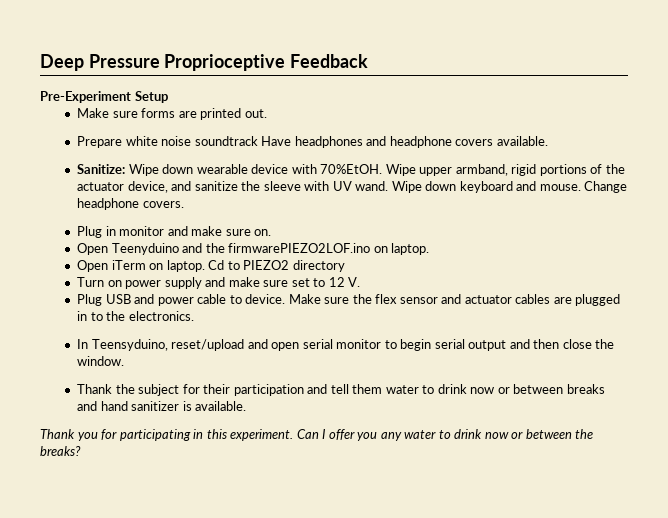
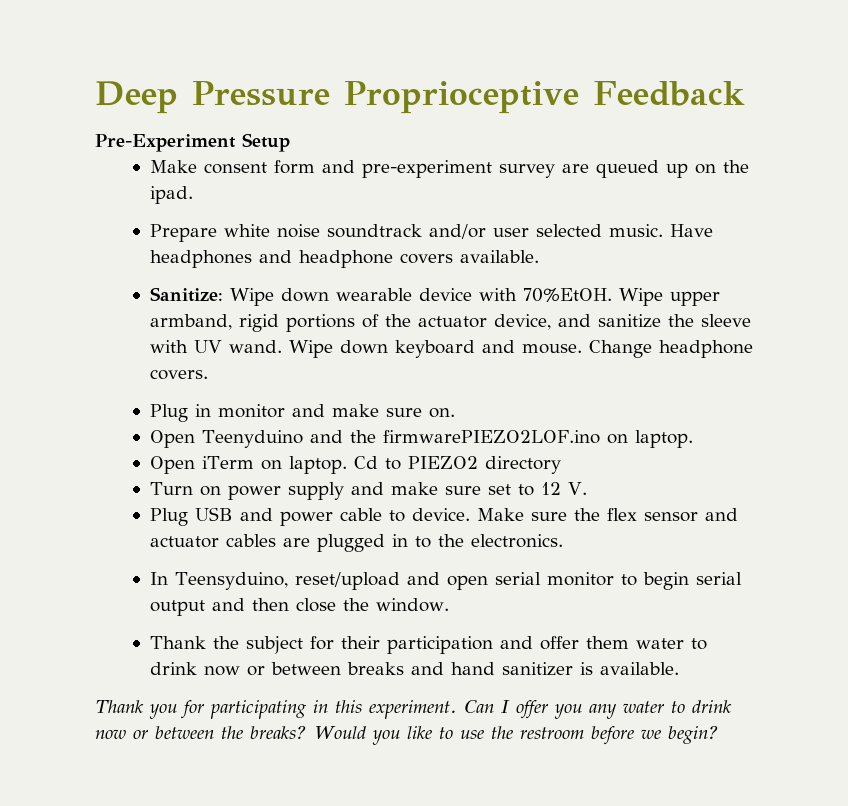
- Make sure forms are printed out.
+ Make consent form and pre-experiment survey are queued up on the ipad.
- Prepare white noise soundtrack Have headphones and headphone covers available.
+ Prepare white noise soundtrack and/or user selected music. Have headphones and headphone covers available.
- Thank the subject for their participation and tell them water to drink now or between breaks and hand sanitizer is available.
+ Thank the subject for their participation and offer them water to drink now or between breaks and hand sanitizer is available.
+ Would you like to use the restroom before we begin?

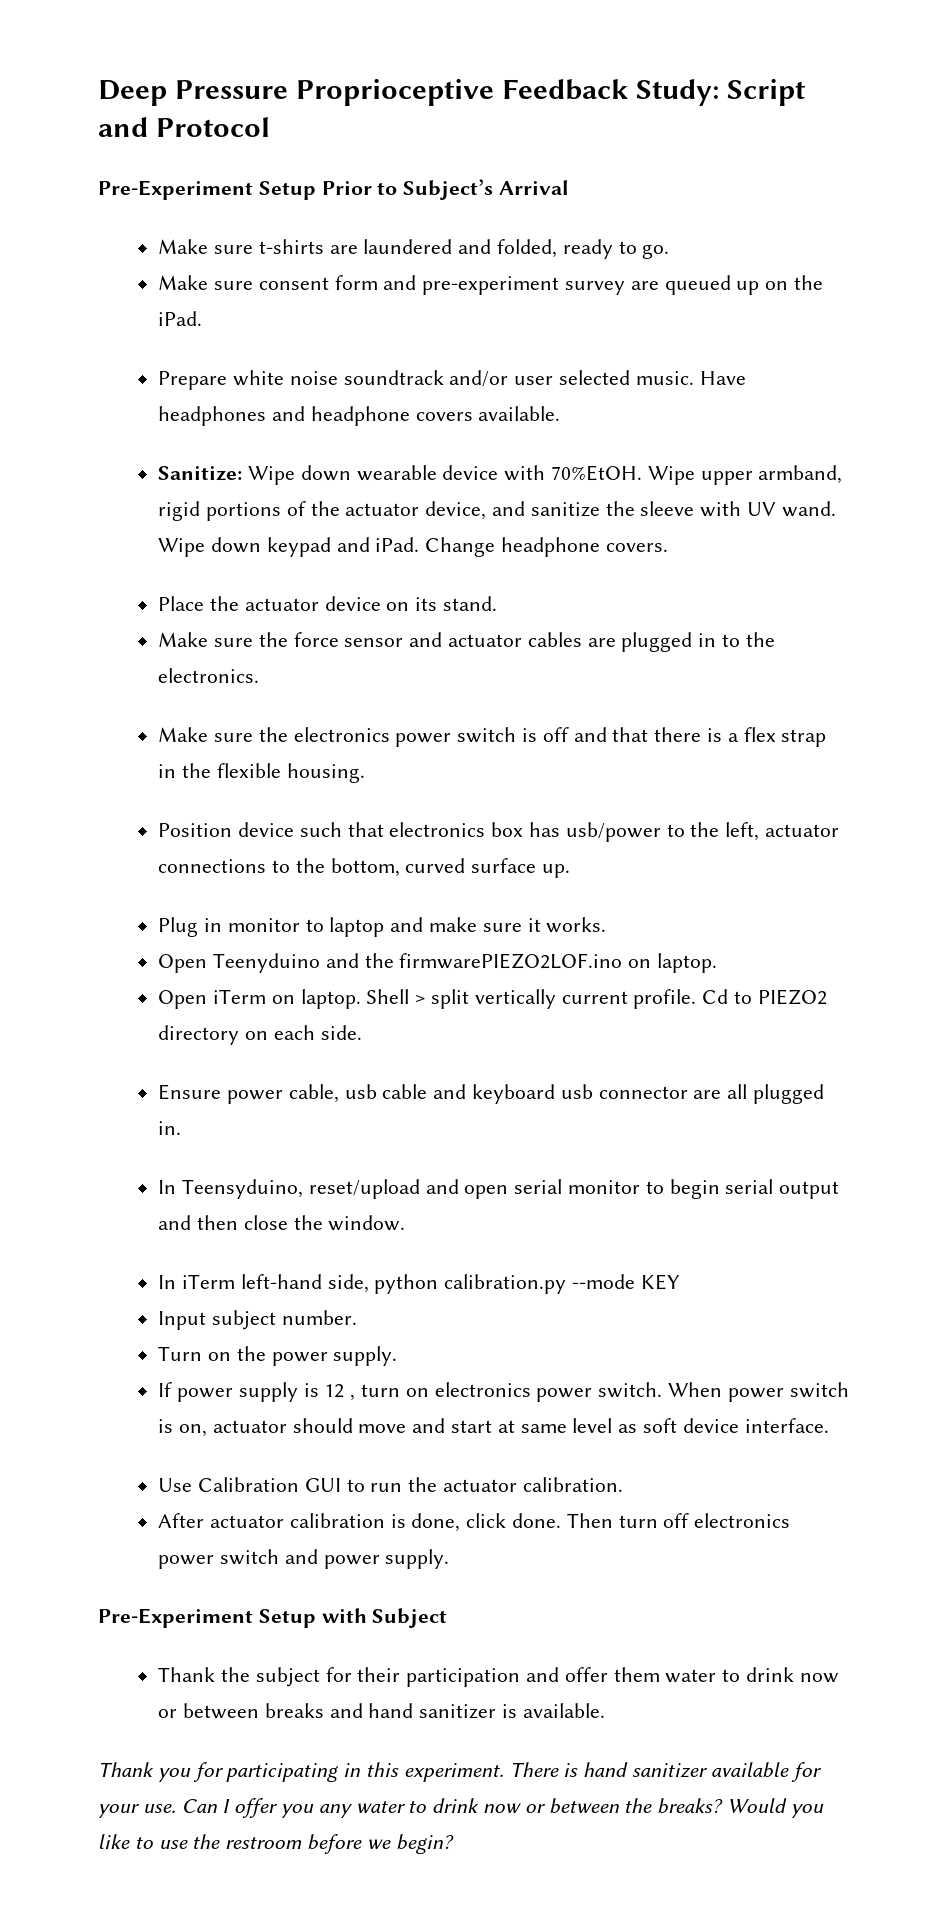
- Deep Pressure Proprioceptive Feedback
- Pre-Experiment Setup
- Make consent form and pre-experiment survey are queued up on the ipad.
+ Deep Pressure Proprioceptive Feedback Study: Script and Protocol
+ Pre-Experiment Setup Prior to Subject’s Arrival
+ Make sure t-shirts are laundered and folded, ready to go.
+ Make sure consent form and pre-experiment survey are queued up on the iPad.
- Wipe down keyboard and mouse.
+ Wipe down keypad and iPad.
+ Place the actuator device on its stand.
+ Make sure the force sensor and actuator cables are plugged in to the electronics.
+ Make sure the electronics power switch is off and that there is a flex strap in the flexible housing.
+ Position device such that electronics box has usb/power to the left, actuator connections to the bottom, curved surface up.
- Plug in monitor and make sure on.
+ Plug in monitor to laptop and make sure it works.
- Cd to PIEZO2 directory
- Turn on power supply and make sure set to 12 V.
- Plug USB and power cable to device. Make sure the flex sensor and actuator cables are plugged in to the electronics.
+ Shell > split vertically current profile. Cd to PIEZO2 directory on each side.
+ Ensure power cable, usb cable and keyboard usb connector are all plugged in.
+ In iTerm left-hand side, python calibration.py --mode KEY
+ Input subject number.
+ Turn on the power supply.
+ If power supply is 12 , turn on electronics power switch. When power switch is on, actuator should move and start at same level as soft device interface.
+ Use Calibration GUI to run the actuator calibration.
+ After actuator calibration is done, click done. Then turn off electronics power switch and power supply.
+ Pre-Experiment Setup with Subject
+ There is hand sanitizer available for your use.

